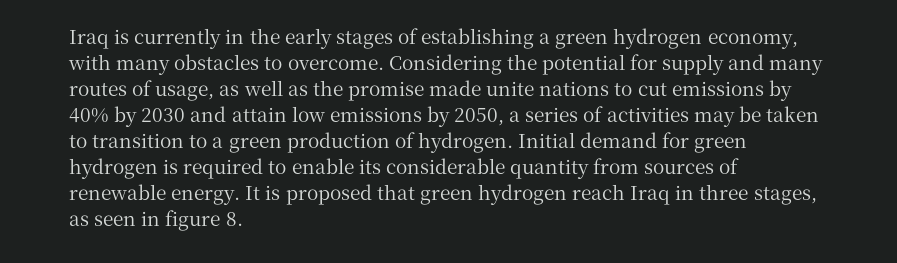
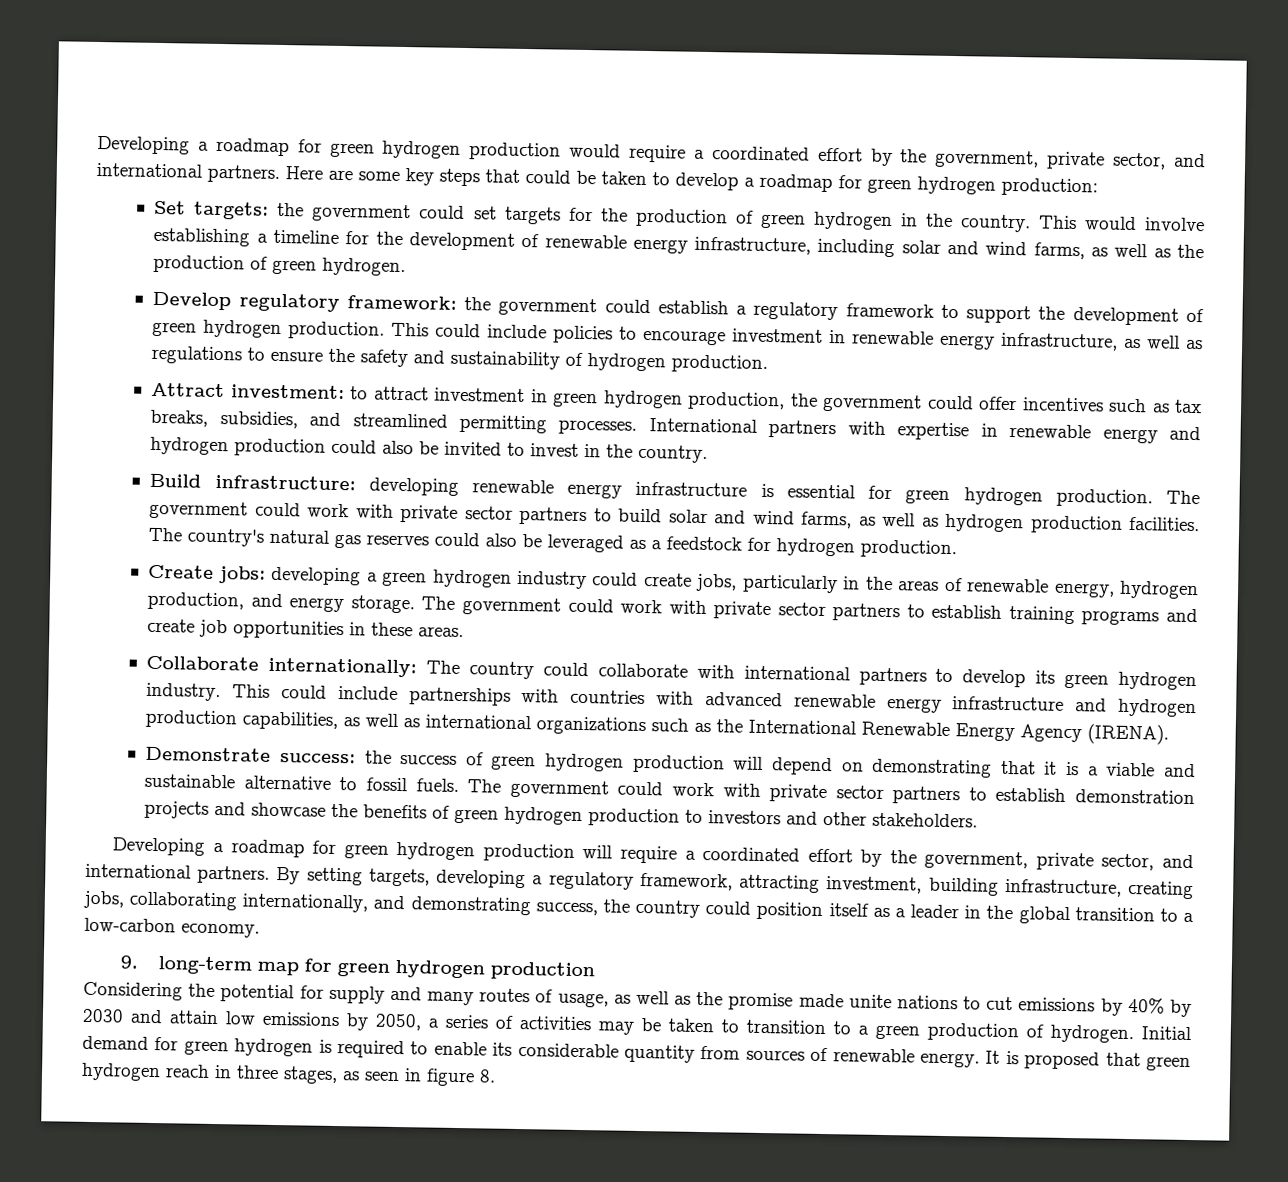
- Iraq is currently in the early stages of establishing a green hydrogen economy, with many obstacles to overcome. Considering the potential for supply and many routes of usage, as well as the promise made unite nations to cut emissions by 40% by 2030 and attain low emissions by 2050, a series of activities may be taken to transition to a green production of hydrogen.
+ Developing a roadmap for green hydrogen production would require a coordinated effort by the government, private sector, and international partners. Here are some key steps that could be taken to develop a roadmap for green hydrogen production:
+ Set targets: the government could set targets for the production of green hydrogen in the country. This would involve establishing a timeline for the development of renewable energy infrastructure, including solar and wind farms, as well as the production of green hydrogen.
+ Develop regulatory framework: the government could establish a regulatory framework to support the development of green hydrogen production. This could include policies to encourage investment in renewable energy infrastructure, as well as regulations to ensure the safety and sustainability of hydrogen production.
+ Attract investment: to attract investment in green hydrogen production, the government could offer incentives such as tax breaks, subsidies, and streamlined permitting processes. International partners with expertise in renewable energy and hydrogen production could also be invited to invest in the country.
+ Build infrastructure: developing renewable energy infrastructure is essential for green hydrogen production. The government could work with private sector partners to build solar and wind farms, as well as hydrogen production facilities. The country's natural gas reserves could also be leveraged as a feedstock for hydrogen production.
+ Create jobs: developing a green hydrogen industry could create jobs, particularly in the areas of renewable energy, hydrogen production, and energy storage. The government could work with private sector partners to establish training programs and create job opportunities in these areas.
+ Collaborate internationally: The country could collaborate with international partners to develop its green hydrogen industry. This could include partnerships with countries with advanced renewable energy infrastructure and hydrogen production capabilities, as well as international organizations such as the International Renewable Energy Agency (IRENA).
+ Demonstrate success: the success of green hydrogen production will depend on demonstrating that it is a viable and sustainable alternative to fossil fuels. The government could work with private sector partners to establish demonstration projects and showcase the benefits of green hydrogen production to investors and other stakeholders.
+ Developing a roadmap for green hydrogen production will require a coordinated effort by the government, private sector, and international partners. By setting targets, developing a regulatory framework, attracting investment, building infrastructure, creating jobs, collaborating internationally, and demonstrating success, the country could position itself as a leader in the global transition to a low-carbon economy.
+ 9. long-term map for green hydrogen production
+ Considering the potential for supply and many routes of usage, as well as the promise made unite nations to cut emissions by 40% by 2030 and attain low emissions by 2050, a series of activities may be taken to transition to a green production of hydrogen.
- It is proposed that green hydrogen reach Iraq in three stages, as seen in figure 8.
+ It is proposed that green hydrogen reach in three stages, as seen in figure 8.

